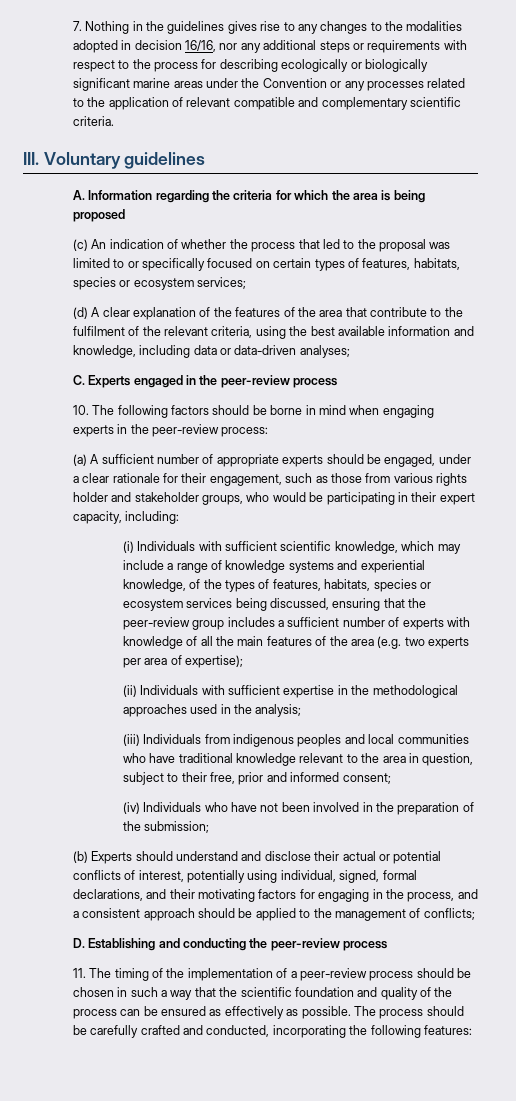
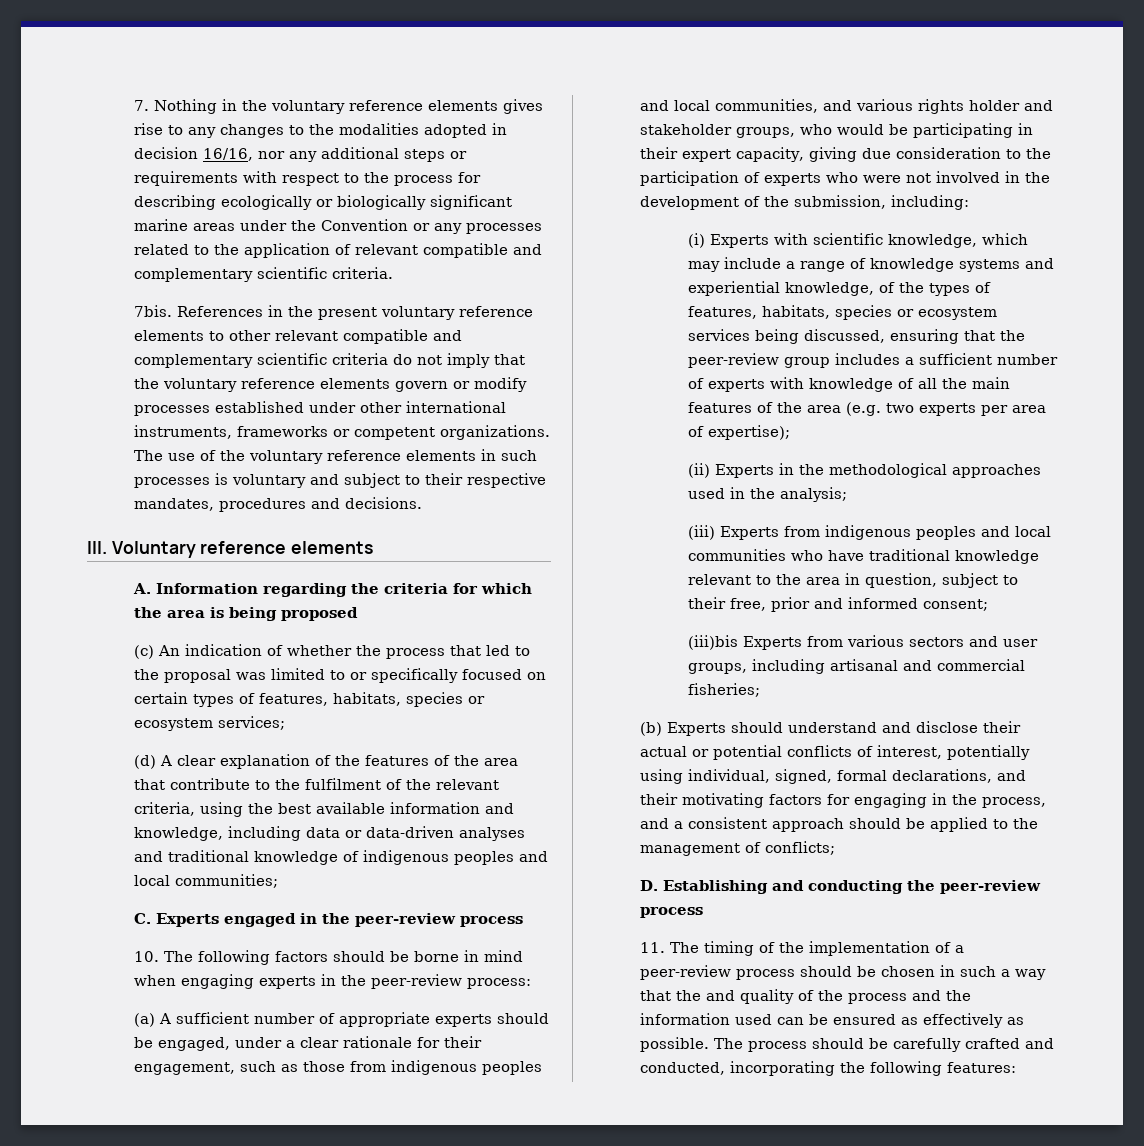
- 7. Nothing in the guidelines gives rise to any changes to the modalities adopted in decision 16/16, nor any additional steps or requirements with respect to the process for describing ecologically or biologically significant marine areas under the Convention or any processes related to the application of relevant compatible and complementary scientific criteria.
+ 7. Nothing in the voluntary reference elements gives rise to any changes to the modalities adopted in decision 16/16, nor any additional steps or requirements with respect to the process for describing ecologically or biologically significant marine areas under the Convention or any processes related to the application of relevant compatible and complementary scientific criteria.
+ 7bis. References in the present voluntary reference elements to other relevant compatible and complementary scientific criteria do not imply that the voluntary reference elements govern or modify processes established under other international instruments, frameworks or competent organizations. The use of the voluntary reference elements in such processes is voluntary and subject to their respective mandates, procedures and decisions.
- III. Voluntary guidelines
+ III. Voluntary reference elements
- (d) A clear explanation of the features of the area that contribute to the fulfilment of the relevant criteria, using the best available information and knowledge, including data or data-driven analyses;
+ (d) A clear explanation of the features of the area that contribute to the fulfilment of the relevant criteria, using the best available information and knowledge, including data or data-driven analyses and traditional knowledge of indigenous peoples and local communities;
- (a) A sufficient number of appropriate experts should be engaged, under a clear rationale for their engagement, such as those from various rights holder and stakeholder groups, who would be participating in their expert capacity, including:
+ (a) A sufficient number of appropriate experts should be engaged, under a clear rationale for their engagement, such as those from indigenous peoples and local communities, and various rights holder and stakeholder groups, who would be participating in their expert capacity, giving due consideration to the participation of experts who were not involved in the development of the submission, including:
- (i) Individuals with sufficient scientific knowledge, which may include a range of knowledge systems and experiential knowledge, of the types of features, habitats, species or ecosystem services being discussed, ensuring that the peer-review group includes a sufficient number of experts with knowledge of all the main features of the area (e.g. two experts per area of expertise);
+ (i) Experts with scientific knowledge, which may include a range of knowledge systems and experiential knowledge, of the types of features, habitats, species or ecosystem services being discussed, ensuring that the peer-review group includes a sufficient number of experts with knowledge of all the main features of the area (e.g. two experts per area of expertise);
- (ii) Individuals with sufficient expertise in the methodological approaches used in the analysis;
+ (ii) Experts in the methodological approaches used in the analysis;
- (iii) Individuals from indigenous peoples and local communities who have traditional knowledge relevant to the area in question, subject to their free, prior and informed consent;
+ (iii) Experts from indigenous peoples and local communities who have traditional knowledge relevant to the area in question, subject to their free, prior and informed consent;
- (iv) Individuals who have not been involved in the preparation of the submission;
+ (iii)bis Experts from various sectors and user groups, including artisanal and commercial fisheries;
- 11. The timing of the implementation of a peer-review process should be chosen in such a way that the scientific foundation and quality of the process can be ensured as effectively as possible.
+ 11. The timing of the implementation of a peer-review process should be chosen in such a way that the and quality of the process and the information used can be ensured as effectively as possible.

